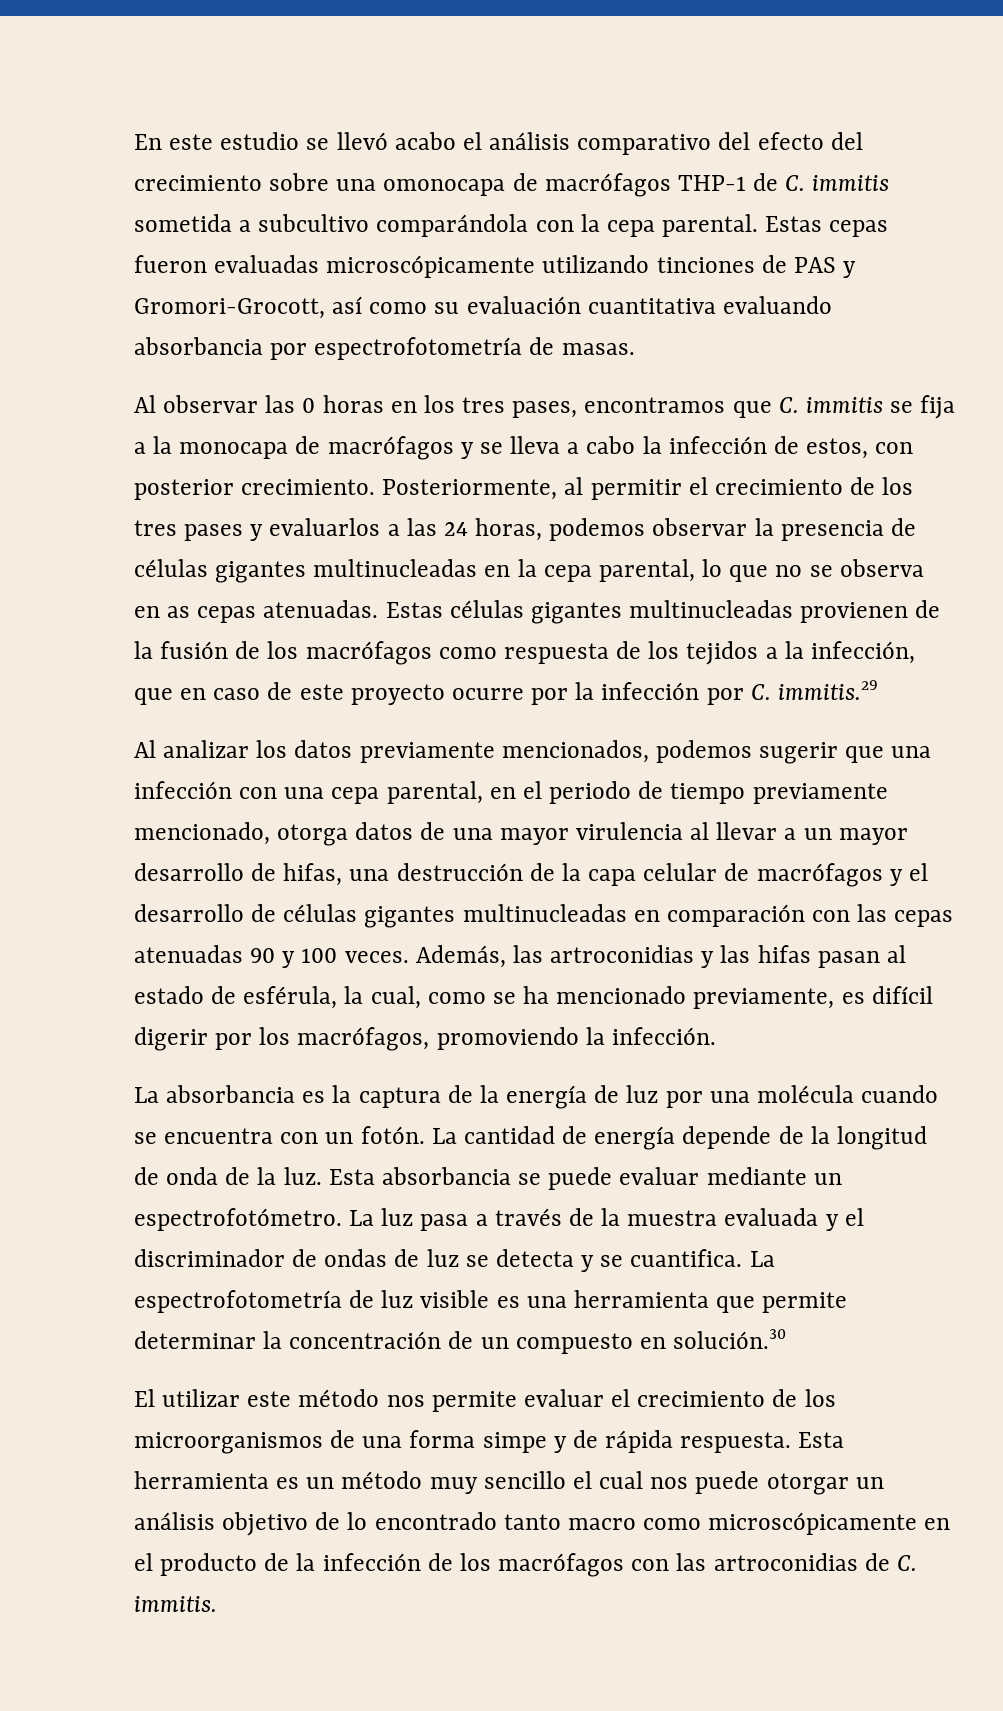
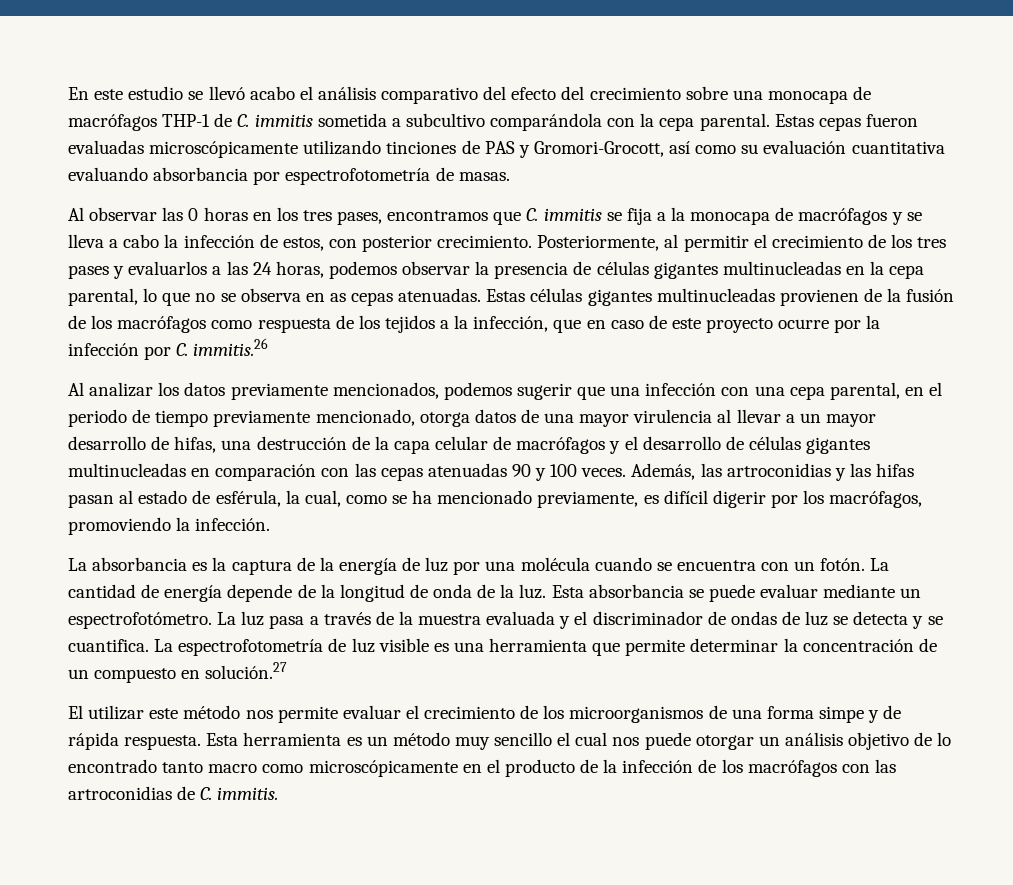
- En este estudio se llevó acabo el análisis comparativo del efecto del crecimiento sobre una omonocapa de macrófagos THP-1 de C. immitis sometida a subcultivo comparándola con la cepa parental.
+ En este estudio se llevó acabo el análisis comparativo del efecto del crecimiento sobre una monocapa de macrófagos THP-1 de C. immitis sometida a subcultivo comparándola con la cepa parental.
- Estas células gigantes multinucleadas provienen de la fusión de los macrófagos como respuesta de los tejidos a la infección, que en caso de este proyecto ocurre por la infección por C. immitis.29
+ Estas células gigantes multinucleadas provienen de la fusión de los macrófagos como respuesta de los tejidos a la infección, que en caso de este proyecto ocurre por la infección por C. immitis.26
- La espectrofotometría de luz visible es una herramienta que permite determinar la concentración de un compuesto en solución.30
+ La espectrofotometría de luz visible es una herramienta que permite determinar la concentración de un compuesto en solución.27

